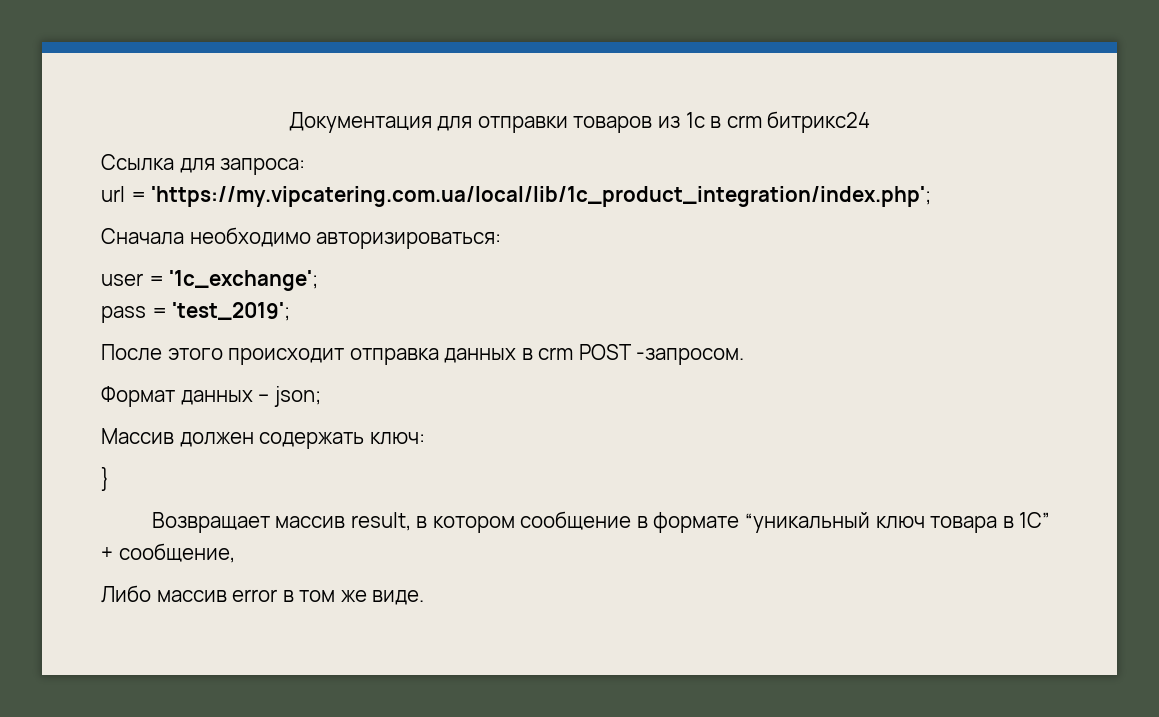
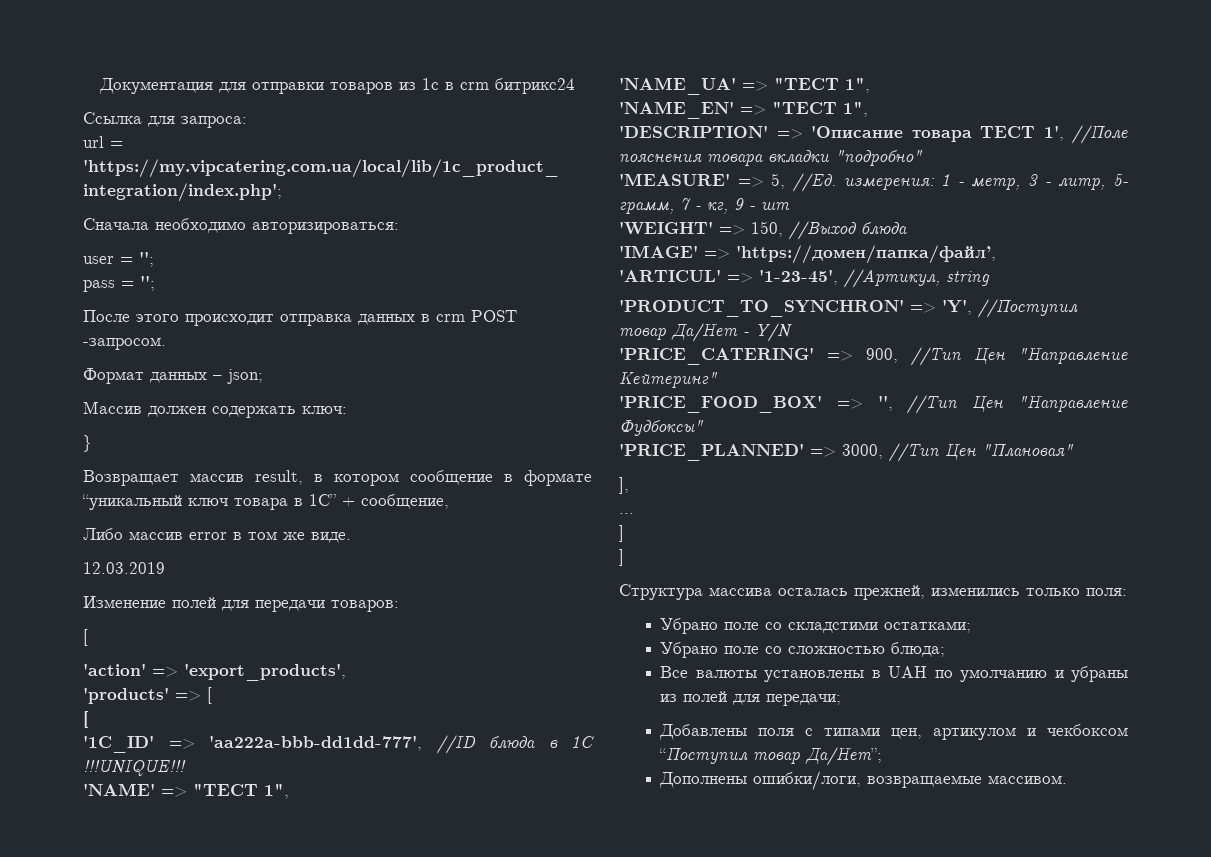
- user = '1c_exchange';
+ user = '';
- pass = 'test_2019';
+ pass = '';
+ 12.03.2019
+ Изменение полей для передачи товаров:
+ [
+ 'action' => 'export_products',
+ 'products' => [
+ [
+ '1C_ID' => 'aa222a-bbb-dd1dd-777', //ID блюда в 1С !!!UNIQUE!!!
+ 'NAME' => "ТЕСТ 1",
+ 'NAME_UA' => "ТЕСТ 1",
+ 'NAME_EN' => "ТЕСТ 1",
+ 'DESCRIPTION' => 'Описание товара ТЕСТ 1', //Поле пояснения товара вкладки "подробно"
+ 'MEASURE' => 5, //Ед. измерения: 1 - метр, 3 - литр, 5- грамм, 7 - кг, 9 - шт
+ 'WEIGHT' => 150, //Выход блюда
+ 'IMAGE' => 'https://домен/папка/файл’,
+ 'ARTICUL' => '1-23-45', //Артикул, string
+ 'PRODUCT_TO_SYNCHRON' => 'Y', //Поступил товар Да/Нет - Y/N
+ 'PRICE_CATERING' => 900, //Тип Цен "Направление Кейтеринг"
+ 'PRICE_FOOD_BOX' => '', //Тип Цен "Направление Фудбоксы"
+ 'PRICE_PLANNED' => 3000, //Тип Цен "Плановая"
+ ],
+ ...
+ ]
+ ]
+ Структура массива осталась прежней, изменились только поля:
+ Убрано поле со складстими остатками;
+ Убрано поле со сложностью блюда;
+ Все валюты установлены в UAH по умолчанию и убраны из полей для передачи;
+ Добавлены поля с типами цен, артикулом и чекбоксом “Поступил товар Да/Нет”;
+ Дополнены ошибки/логи, возвращаемые массивом.

